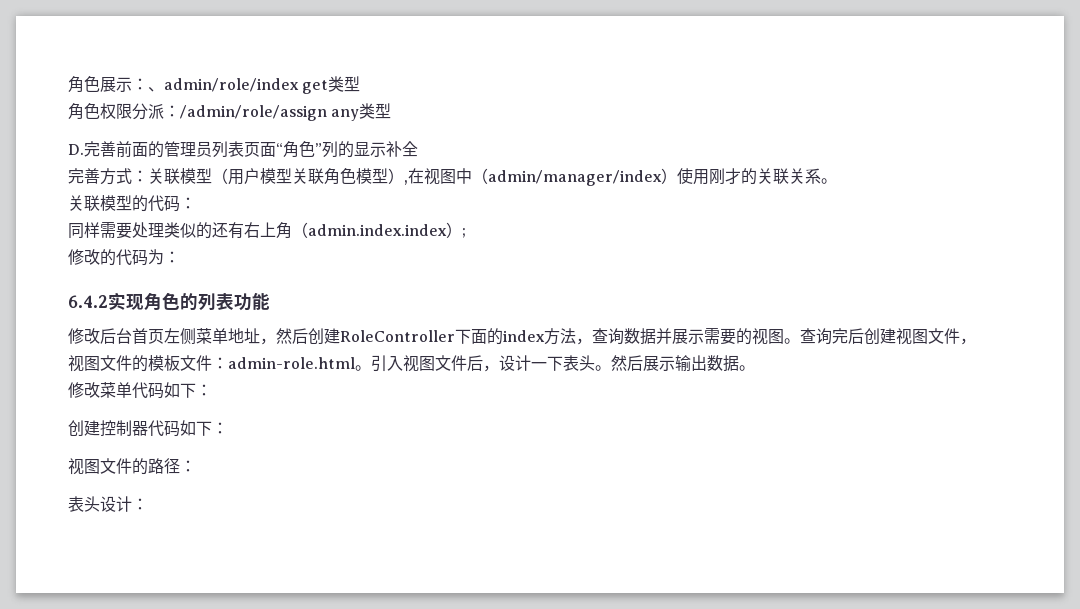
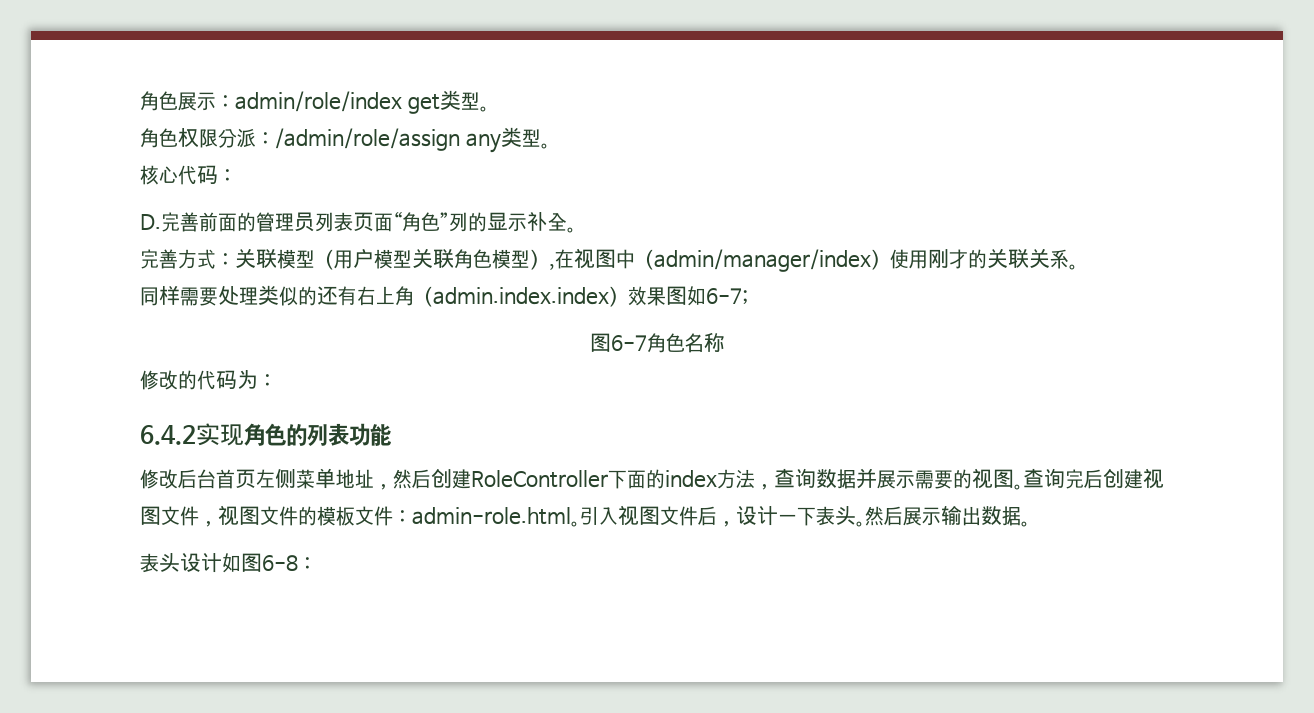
- 角色展示：、admin/role/index get类型
+ 角色展示：admin/role/index get类型。
- 角色权限分派：/admin/role/assign any类型
+ 角色权限分派：/admin/role/assign any类型。
+ 核心代码：
- D.完善前面的管理员列表页面“角色”列的显示补全
+ D.完善前面的管理员列表页面“角色”列的显示补全。
- 关联模型的代码：
- 同样需要处理类似的还有右上角（admin.index.index）;
+ 同样需要处理类似的还有右上角（admin.index.index）效果图如6-7;
+ 图6-7角色名称
- 修改菜单代码如下：
- 创建控制器代码如下：
- 视图文件的路径：
- 表头设计：
+ 表头设计如图6-8：

